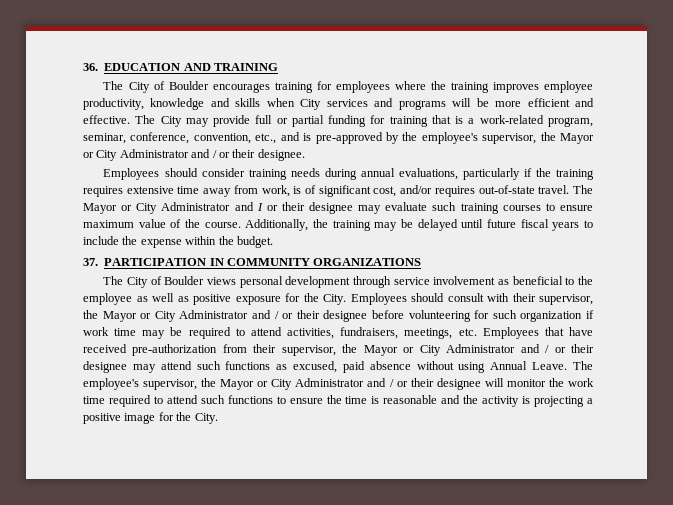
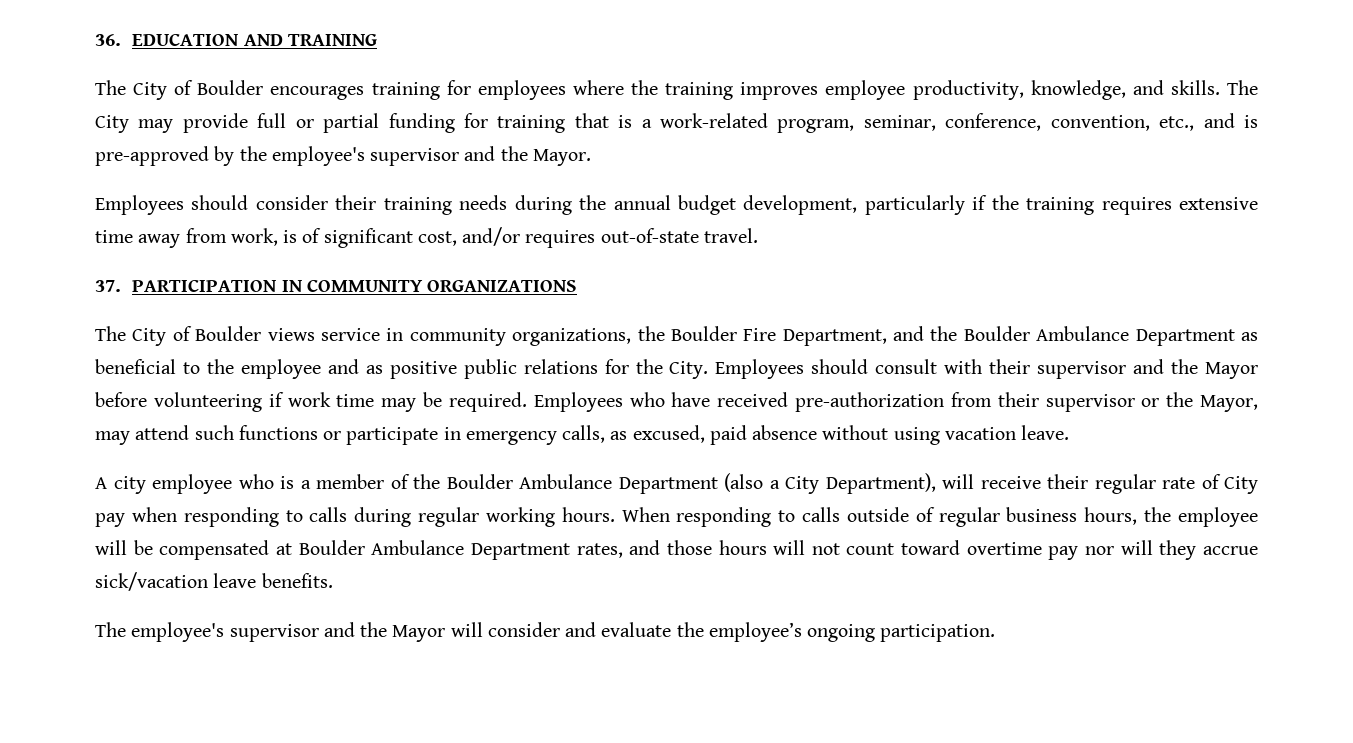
- The City of Boulder encourages training for employees where the training improves employee productivity, knowledge and skills when City services and programs will be more efficient and effective.
+ The City of Boulder encourages training for employees where the training improves employee productivity, knowledge, and skills.
- The City may provide full or partial funding for training that is a work-related program, seminar, conference, convention, etc., and is pre-approved by the employee's supervisor, the Mayor or City Administrator and / or their designee.
+ The City may provide full or partial funding for training that is a work-related program, seminar, conference, convention, etc., and is pre-approved by the employee's supervisor and the Mayor.
- Employees should consider training needs during annual evaluations, particularly if the training requires extensive time away from work, is of significant cost, and/or requires out-of-state travel. The Mayor or City Administrator and I or their designee may evaluate such training courses to ensure maximum value of the course. Additionally, the training may be delayed until future fiscal years to include the expense within the budget.
+ Employees should consider their training needs during the annual budget development, particularly if the training requires extensive time away from work, is of significant cost, and/or requires out-of-state travel.
- The City of Boulder views personal development through service involvement as beneficial to the employee as well as positive exposure for the City.
+ The City of Boulder views service in community organizations, the Boulder Fire Department, and the Boulder Ambulance Department as beneficial to the employee and as positive public relations for the City.
- Employees should consult with their supervisor, the Mayor or City Administrator and / or their designee before volunteering for such organization if work time may be required to attend activities, fundraisers, meetings, etc. Employees that have received pre-authorization from their supervisor, the Mayor or City Administrator and / or their designee may attend such functions as excused, paid absence without using Annual Leave. The employee's supervisor, the Mayor or City Administrator and / or their designee will monitor the work time required to attend such functions to ensure the time is reasonable and the activity is projecting a positive image for the City.
+ Employees should consult with their supervisor and the Mayor before volunteering if work time may be required. Employees who have received pre-authorization from their supervisor or the Mayor, may attend such functions or participate in emergency calls, as excused, paid absence without using vacation leave.
+ A city employee who is a member of the Boulder Ambulance Department (also a City Department), will receive their regular rate of City pay when responding to calls during regular working hours. When responding to calls outside of regular business hours, the employee will be compensated at Boulder Ambulance Department rates, and those hours will not count toward overtime pay nor will they accrue sick/vacation leave benefits.
+ The employee's supervisor and the Mayor will consider and evaluate the employee’s ongoing participation.

